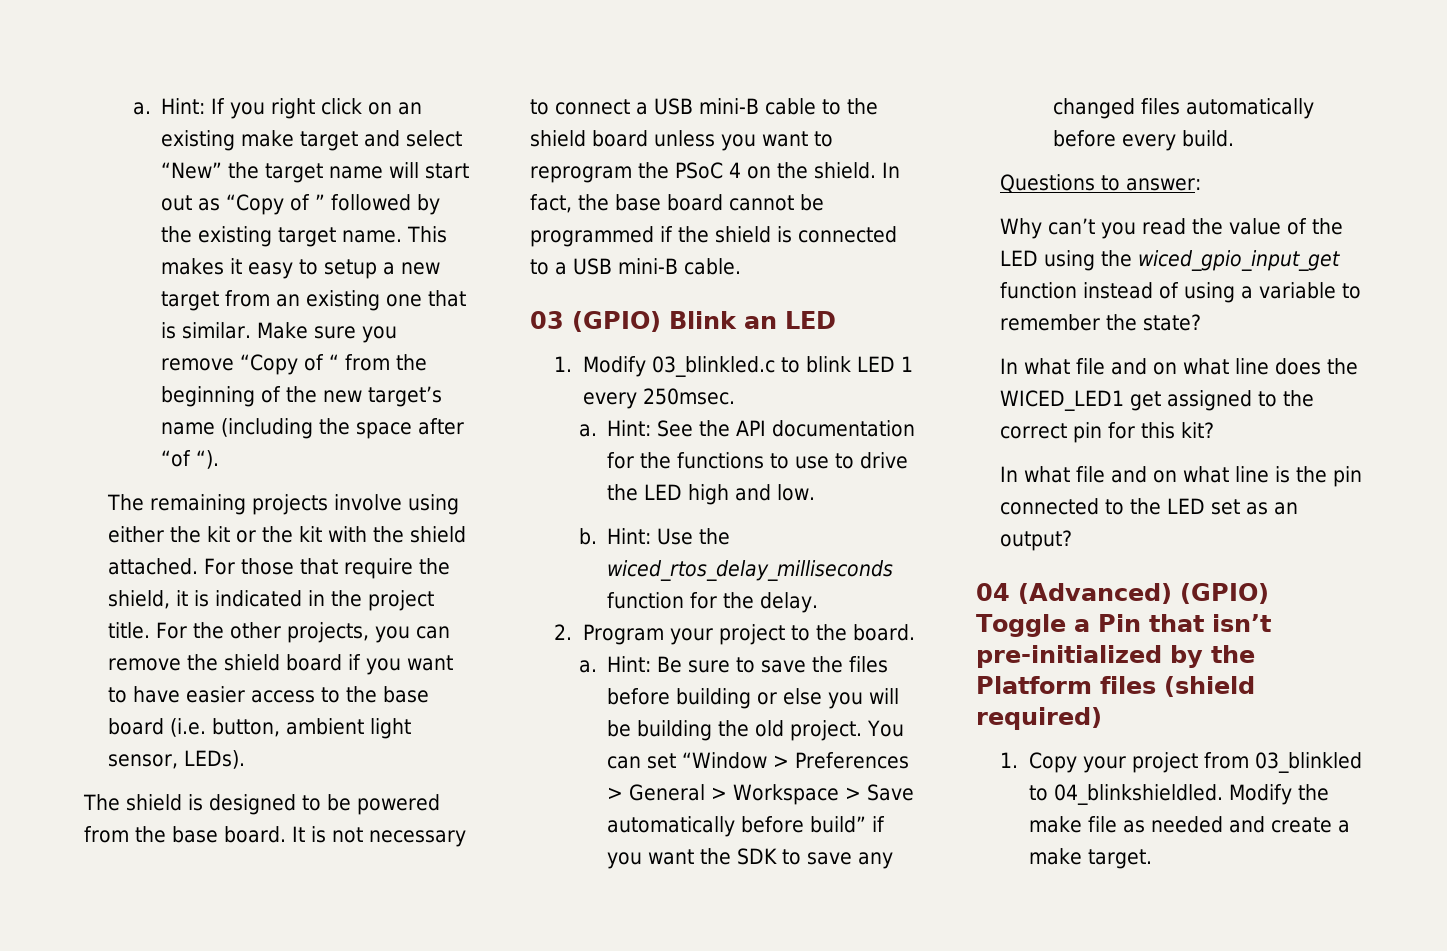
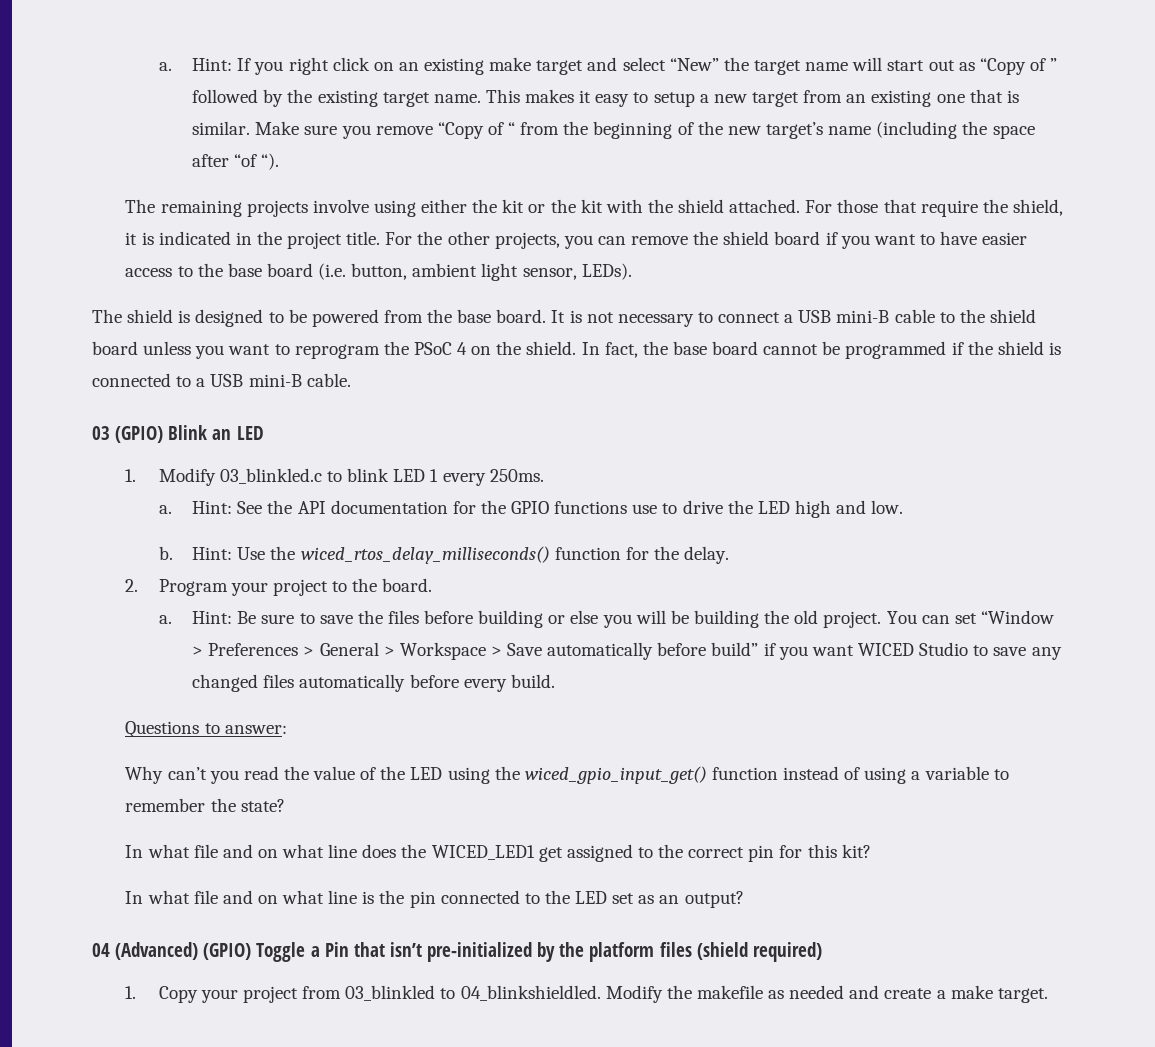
- 1. Modify 03_blinkled.c to blink LED 1 every 250msec.
+ 1. Modify 03_blinkled.c to blink LED 1 every 250ms.
- Hint: See the API documentation for the functions to use to drive the LED high and low.
+ Hint: See the API documentation for the GPIO functions use to drive the LED high and low.
- Hint: Use the wiced_rtos_delay_milliseconds function for the delay.
+ Hint: Use the wiced_rtos_delay_milliseconds() function for the delay.
- You can set “Window > Preferences > General > Workspace > Save automatically before build” if you want the SDK to save any changed files automatically before every build.
+ You can set “Window > Preferences > General > Workspace > Save automatically before build” if you want WICED Studio to save any changed files automatically before every build.
- Why can’t you read the value of the LED using the wiced_gpio_input_get function instead of using a variable to remember the state?
+ Why can’t you read the value of the LED using the wiced_gpio_input_get() function instead of using a variable to remember the state?
- 04 (Advanced) (GPIO) Toggle a Pin that isn’t pre-initialized by the Platform files (shield required)
+ 04 (Advanced) (GPIO) Toggle a Pin that isn’t pre-initialized by the platform files (shield required)
- Modify the make file as needed and create a make target.
+ Modify the makefile as needed and create a make target.

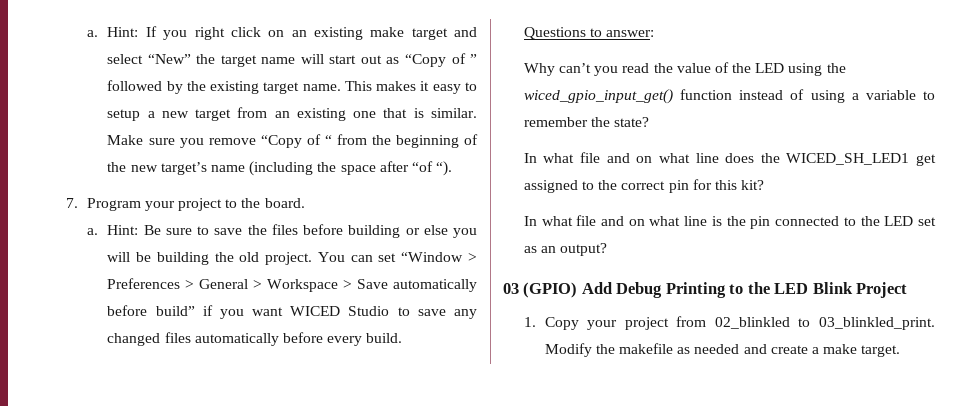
- The remaining projects involve using either the kit or the kit with the shield attached. For those that require the shield, it is indicated in the project title. For the other projects, you can remove the shield board if you want to have easier access to the base board (i.e. button, ambient light sensor, LEDs).
- The shield is designed to be powered from the base board. It is not necessary to connect a USB mini-B cable to the shield board unless you want to reprogram the PSoC 4 on the shield. In fact, the base board cannot be programmed if the shield is connected to a USB mini-B cable.
- 03 (GPIO) Blink an LED
- 1. Modify 03_blinkled.c to blink LED 1 every 250ms.
- a. Hint: See the API documentation for the GPIO functions use to drive the LED high and low.
- b. Hint: Use the wiced_rtos_delay_milliseconds() function for the delay.
- 2. Program your project to the board.
+ 7. Program your project to the board.
- In what file and on what line does the WICED_LED1 get assigned to the correct pin for this kit?
+ In what file and on what line does the WICED_SH_LED1 get assigned to the correct pin for this kit?
- 04 (Advanced) (GPIO) Toggle a Pin that isn’t pre-initialized by the platform files (shield required)
+ 03 (GPIO) Add Debug Printing to the LED Blink Project
- 1. Copy your project from 03_blinkled to 04_blinkshieldled.
+ 1. Copy your project from 02_blinkled to 03_blinkled_print.

